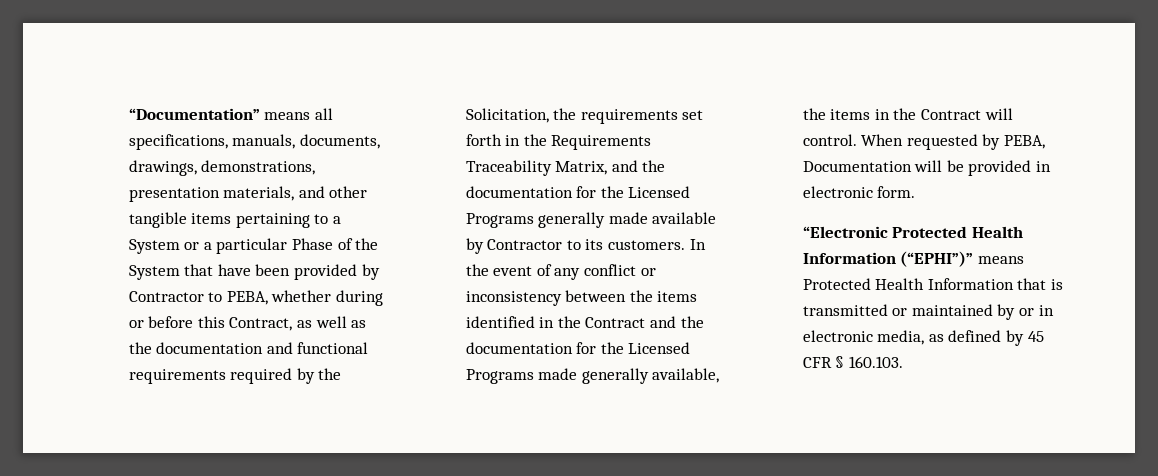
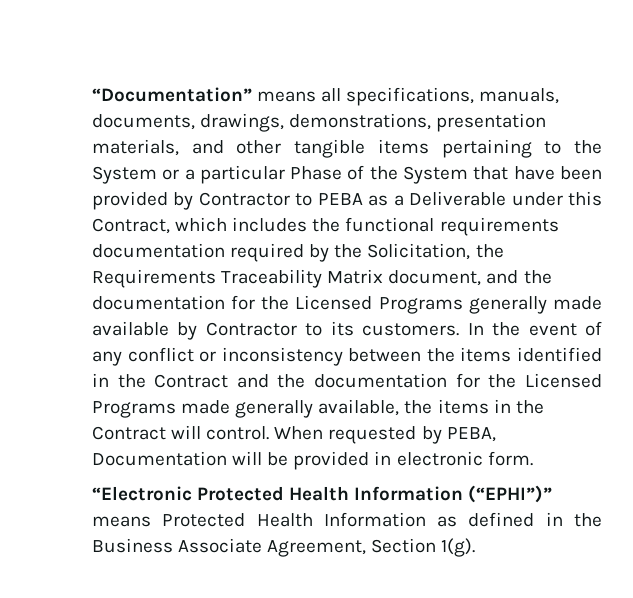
- “Documentation” means all specifications, manuals, documents, drawings, demonstrations, presentation materials, and other tangible items pertaining to a System or a particular Phase of the System that have been provided by Contractor to PEBA, whether during or before this Contract, as well as the documentation and functional requirements required by the Solicitation, the requirements set forth in the Requirements Traceability Matrix, and the documentation for the Licensed Programs generally made available by Contractor to its customers.
+ “Documentation” means all specifications, manuals, documents, drawings, demonstrations, presentation materials, and other tangible items pertaining to the System or a particular Phase of the System that have been provided by Contractor to PEBA as a Deliverable under this Contract, which includes the functional requirements documentation required by the Solicitation, the Requirements Traceability Matrix document, and the documentation for the Licensed Programs generally made available by Contractor to its customers.
- “Electronic Protected Health Information (“EPHI”)” means Protected Health Information that is transmitted or maintained by or in electronic media, as defined by 45 CFR § 160.103.
+ “Electronic Protected Health Information (“EPHI”)” means Protected Health Information as defined in the Business Associate Agreement, Section 1(g).

